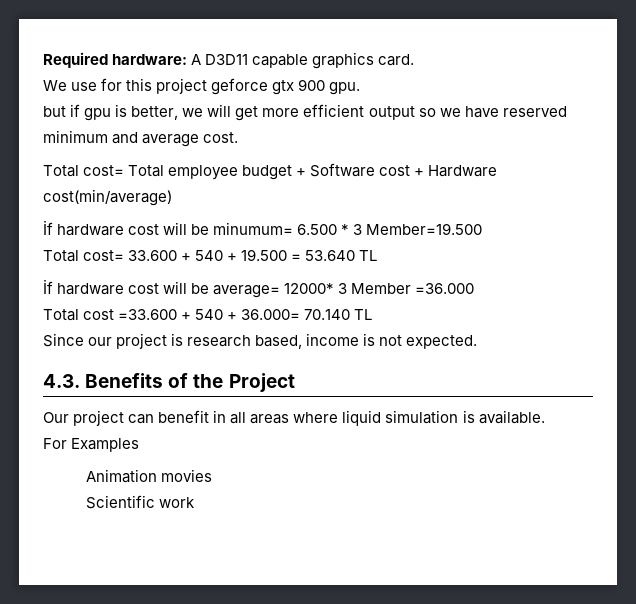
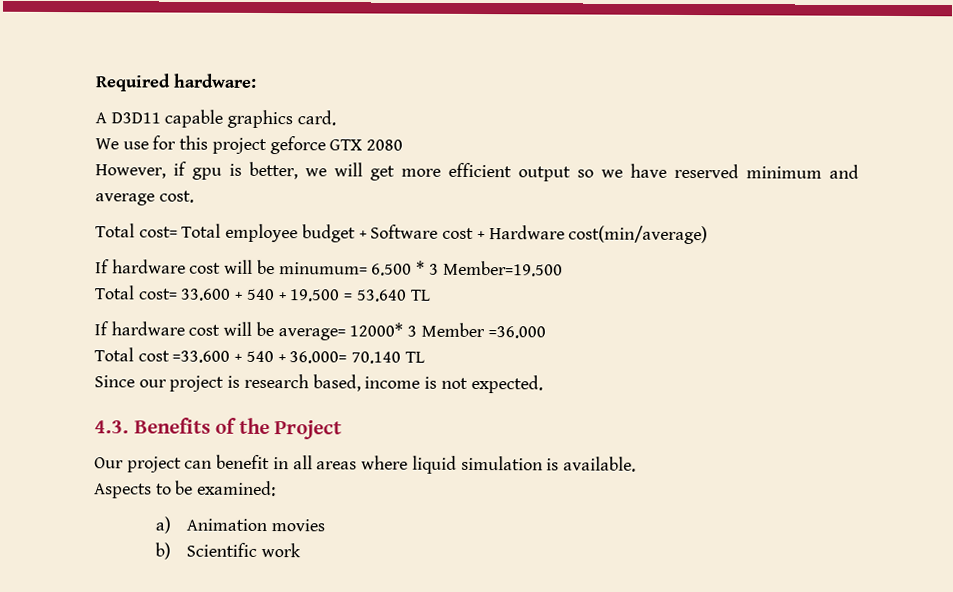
- Required hardware: A D3D11 capable graphics card.
+ Required hardware:
+ A D3D11 capable graphics card.
- We use for this project geforce gtx 900 gpu.
- but if gpu is better, we will get more efficient output so we have reserved minimum and average cost.
+ We use for this project geforce GTX 2080
+ However, if gpu is better, we will get more efficient output so we have reserved minimum and average cost.
- İf hardware cost will be minumum= 6.500 * 3 Member=19.500
+ If hardware cost will be minumum= 6.500 * 3 Member=19.500
- İf hardware cost will be average= 12000* 3 Member =36.000
+ If hardware cost will be average= 12000* 3 Member =36.000
- For Examples
- Animation movies
+ Aspects to be examined:
+ a) Animation movies
- Scientific work
+ b) Scientific work

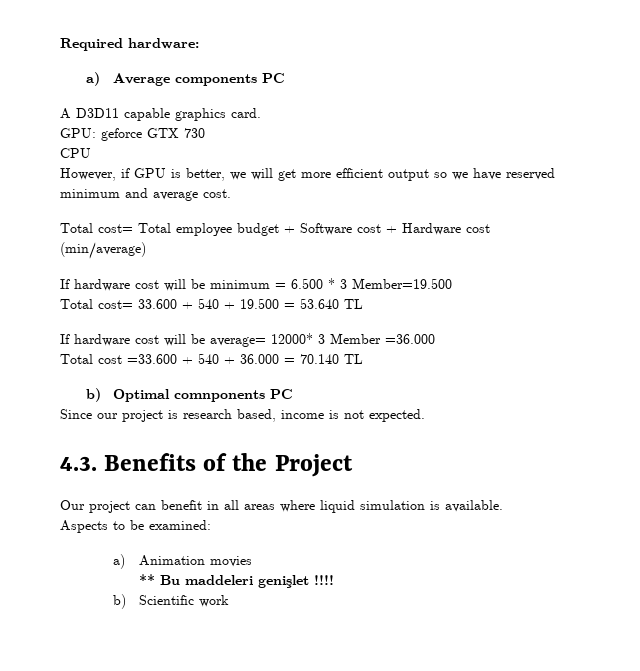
+ a) Average components PC
- We use for this project geforce GTX 2080
+ GPU: geforce GTX 730
+ CPU
- However, if gpu is better, we will get more efficient output so we have reserved minimum and average cost.
+ However, if GPU is better, we will get more efficient output so we have reserved minimum and average cost.
- Total cost= Total employee budget + Software cost + Hardware cost(min/average)
- If hardware cost will be minumum= 6.500 * 3 Member=19.500
+ Total cost= Total employee budget + Software cost + Hardware cost (min/average)
+ If hardware cost will be minimum = 6.500 * 3 Member=19.500
- Total cost =33.600 + 540 + 36.000= 70.140 TL
+ Total cost =33.600 + 540 + 36.000 = 70.140 TL
+ b) Optimal comnponents PC
+ ** Bu maddeleri genişlet !!!!

